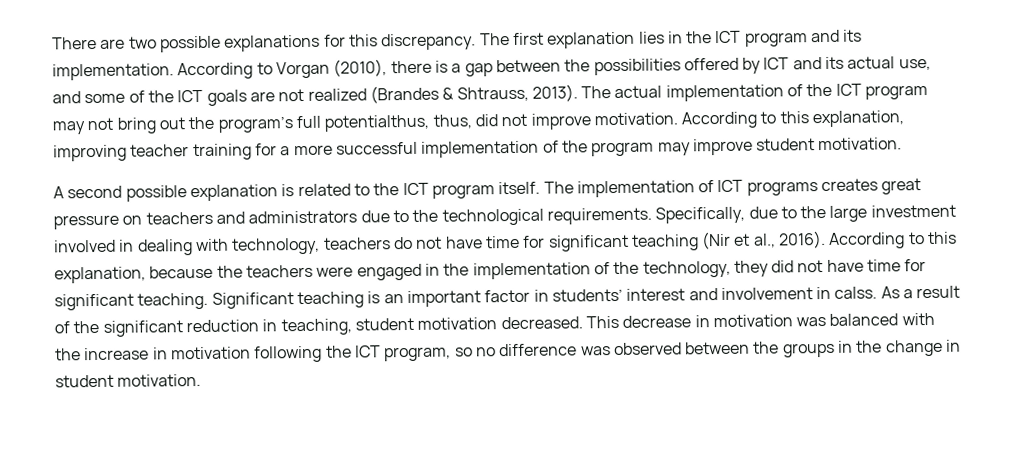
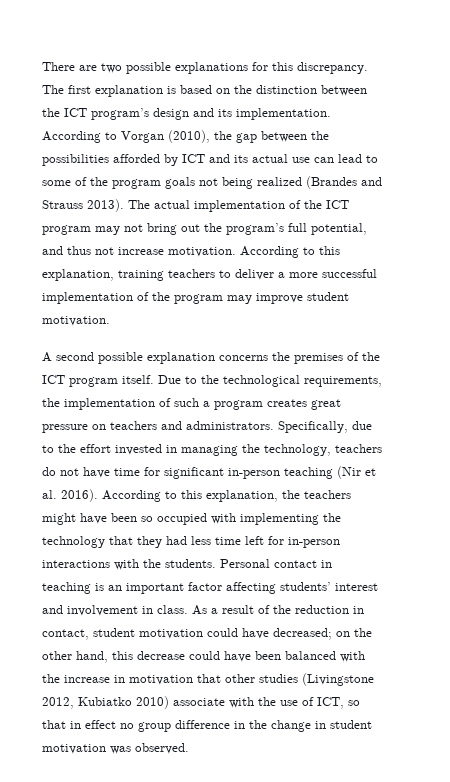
- The first explanation lies in the ICT program and its implementation.
+ The first explanation is based on the distinction between the ICT program’s design and its implementation.
- According to Vorgan (2010), there is a gap between the possibilities offered by ICT and its actual use, and some of the ICT goals are not realized (Brandes & Shtrauss, 2013).
+ According to Vorgan (2010), the gap between the possibilities afforded by ICT and its actual use can lead to some of the program goals not being realized (Brandes and Strauss 2013).
- The actual implementation of the ICT program may not bring out the program’s full potentialthus, thus, did not improve motivation.
+ The actual implementation of the ICT program may not bring out the program’s full potential, and thus not increase motivation.
- According to this explanation, improving teacher training for a more successful implementation of the program may improve student motivation.
+ According to this explanation, training teachers to deliver a more successful implementation of the program may improve student motivation.
- A second possible explanation is related to the ICT program itself. The implementation of ICT programs creates great pressure on teachers and administrators due to the technological requirements. Specifically, due to the large investment involved in dealing with technology, teachers do not have time for significant teaching (Nir et al., 2016).
+ A second possible explanation concerns the premises of the ICT program itself. Due to the technological requirements, the implementation of such a program creates great pressure on teachers and administrators. Specifically, due to the effort invested in managing the technology, teachers do not have time for significant in-person teaching (Nir et al. 2016).
- According to this explanation, because the teachers were engaged in the implementation of the technology, they did not have time for significant teaching. Significant teaching is an important factor in students’ interest and involvement in calss.
+ According to this explanation, the teachers might have been so occupied with implementing the technology that they had less time left for in-person interactions with the students. Personal contact in teaching is an important factor affecting students’ interest and involvement in class.
- As a result of the significant reduction in teaching, student motivation decreased. This decrease in motivation was balanced with the increase in motivation following the ICT program, so no difference was observed between the groups in the change in student motivation.
+ As a result of the reduction in contact, student motivation could have decreased; on the other hand, this decrease could have been balanced with the increase in motivation that other studies (Livingstone 2012, Kubiatko 2010) associate with the use of ICT, so that in effect no group difference in the change in student motivation was observed.

